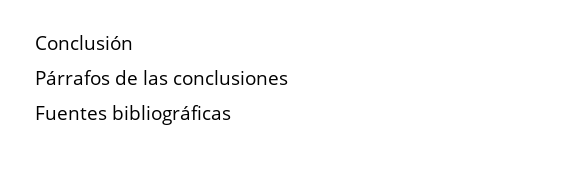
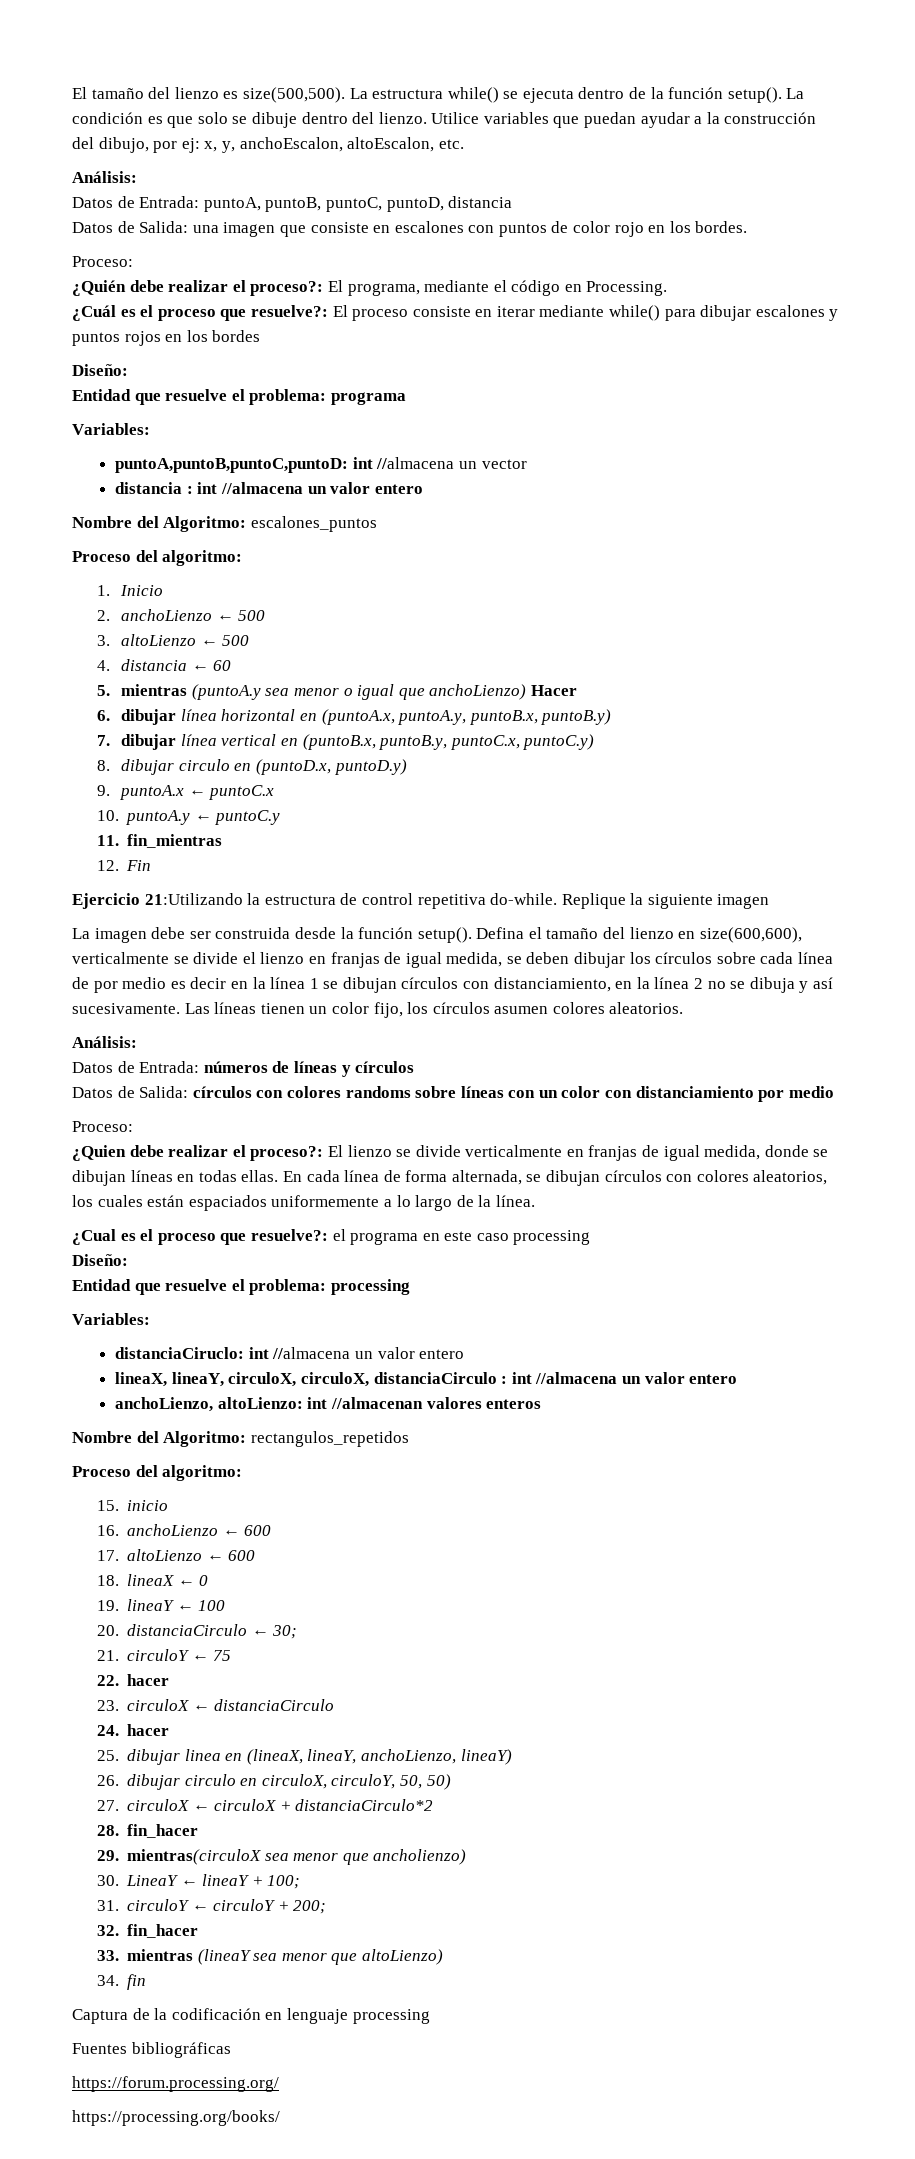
- Conclusión
- Párrafos de las conclusiones
+ El tamaño del lienzo es size(500,500). La estructura while() se ejecuta dentro de la función setup(). La condición es que solo se dibuje dentro del lienzo. Utilice variables que puedan ayudar a la construcción del dibujo, por ej: x, y, anchoEscalon, altoEscalon, etc.
+ Análisis:
+ Datos de Entrada: puntoA, puntoB, puntoC, puntoD, distancia
+ Datos de Salida: una imagen que consiste en escalones con puntos de color rojo en los bordes.
+ Proceso:
+ ¿Quién debe realizar el proceso?: El programa, mediante el código en Processing.
+ ¿Cuál es el proceso que resuelve?: El proceso consiste en iterar mediante while() para dibujar escalones y puntos rojos en los bordes
+ Diseño:
+ Entidad que resuelve el problema: programa
+ Variables:
+ puntoA,puntoB,puntoC,puntoD: int //almacena un vector
+ distancia : int //almacena un valor entero
+ Nombre del Algoritmo: escalones_puntos
+ Proceso del algoritmo:
+ 1. Inicio
+ 2. anchoLienzo ← 500
+ 3. altoLienzo ← 500
+ 4. distancia ← 60
+ 5. mientras (puntoA.y sea menor o igual que anchoLienzo) Hacer
+ 6. dibujar línea horizontal en (puntoA.x, puntoA.y, puntoB.x, puntoB.y)
+ 7. dibujar línea vertical en (puntoB.x, puntoB.y, puntoC.x, puntoC.y)
+ 8. dibujar circulo en (puntoD.x, puntoD.y)
+ 9. puntoA.x ← puntoC.x
+ 10. puntoA.y ← puntoC.y
+ 11. fin_mientras
+ 12. Fin
+ Ejercicio 21:Utilizando la estructura de control repetitiva do-while. Replique la siguiente imagen
+ La imagen debe ser construida desde la función setup(). Defina el tamaño del lienzo en size(600,600), verticalmente se divide el lienzo en franjas de igual medida, se deben dibujar los círculos sobre cada línea de por medio es decir en la línea 1 se dibujan círculos con distanciamiento, en la línea 2 no se dibuja y así sucesivamente. Las líneas tienen un color fijo, los círculos asumen colores aleatorios.
+ Análisis:
+ Datos de Entrada: números de líneas y círculos
+ Datos de Salida: círculos con colores randoms sobre líneas con un color con distanciamiento por medio
+ Proceso:
+ ¿Quien debe realizar el proceso?: El lienzo se divide verticalmente en franjas de igual medida, donde se dibujan líneas en todas ellas. En cada línea de forma alternada, se dibujan círculos con colores aleatorios, los cuales están espaciados uniformemente a lo largo de la línea.
+ ¿Cual es el proceso que resuelve?: el programa en este caso processing
+ Diseño:
+ Entidad que resuelve el problema: processing
+ Variables:
+ distanciaCiruclo: int //almacena un valor entero
+ lineaX, lineaY, circuloX, circuloX, distanciaCirculo : int //almacena un valor entero
+ anchoLienzo, altoLienzo: int //almacenan valores enteros
+ Nombre del Algoritmo: rectangulos_repetidos
+ Proceso del algoritmo:
+ 15. inicio
+ 16. anchoLienzo ← 600
+ 17. altoLienzo ← 600
+ 18. lineaX ← 0
+ 19. lineaY ← 100
+ 20. distanciaCirculo ← 30;
+ 21. circuloY ← 75
+ 22. hacer
+ 23. circuloX ← distanciaCirculo
+ 24. hacer
+ 25. dibujar linea en (lineaX, lineaY, anchoLienzo, lineaY)
+ 26. dibujar circulo en circuloX, circuloY, 50, 50)
+ 27. circuloX ← circuloX + distanciaCirculo*2
+ 28. fin_hacer
+ 29. mientras(circuloX sea menor que ancholienzo)
+ 30. LineaY ← lineaY + 100;
+ 31. circuloY ← circuloY + 200;
+ 32. fin_hacer
+ 33. mientras (lineaY sea menor que altoLienzo)
+ 34. fin
+ Captura de la codificación en lenguaje processing
+ https://forum.processing.org/
+ https://processing.org/books/

